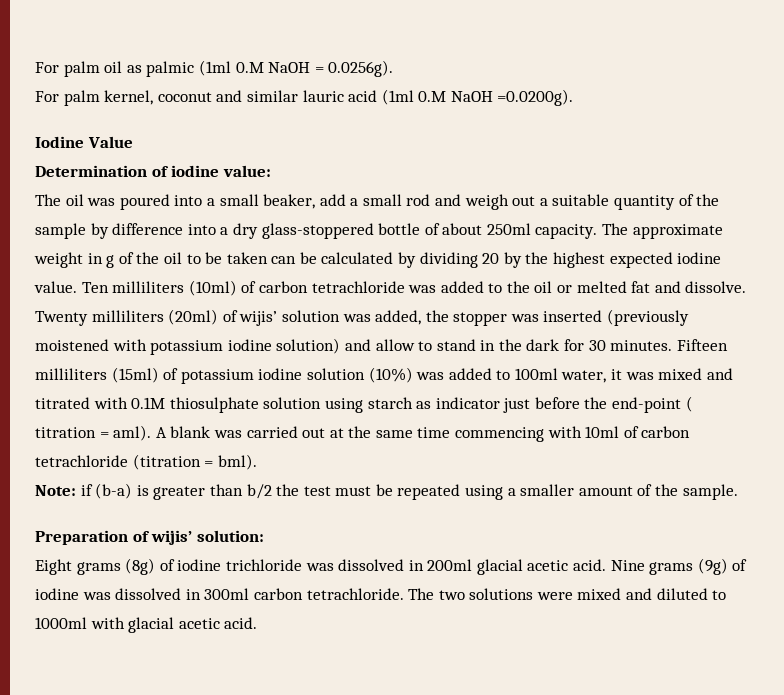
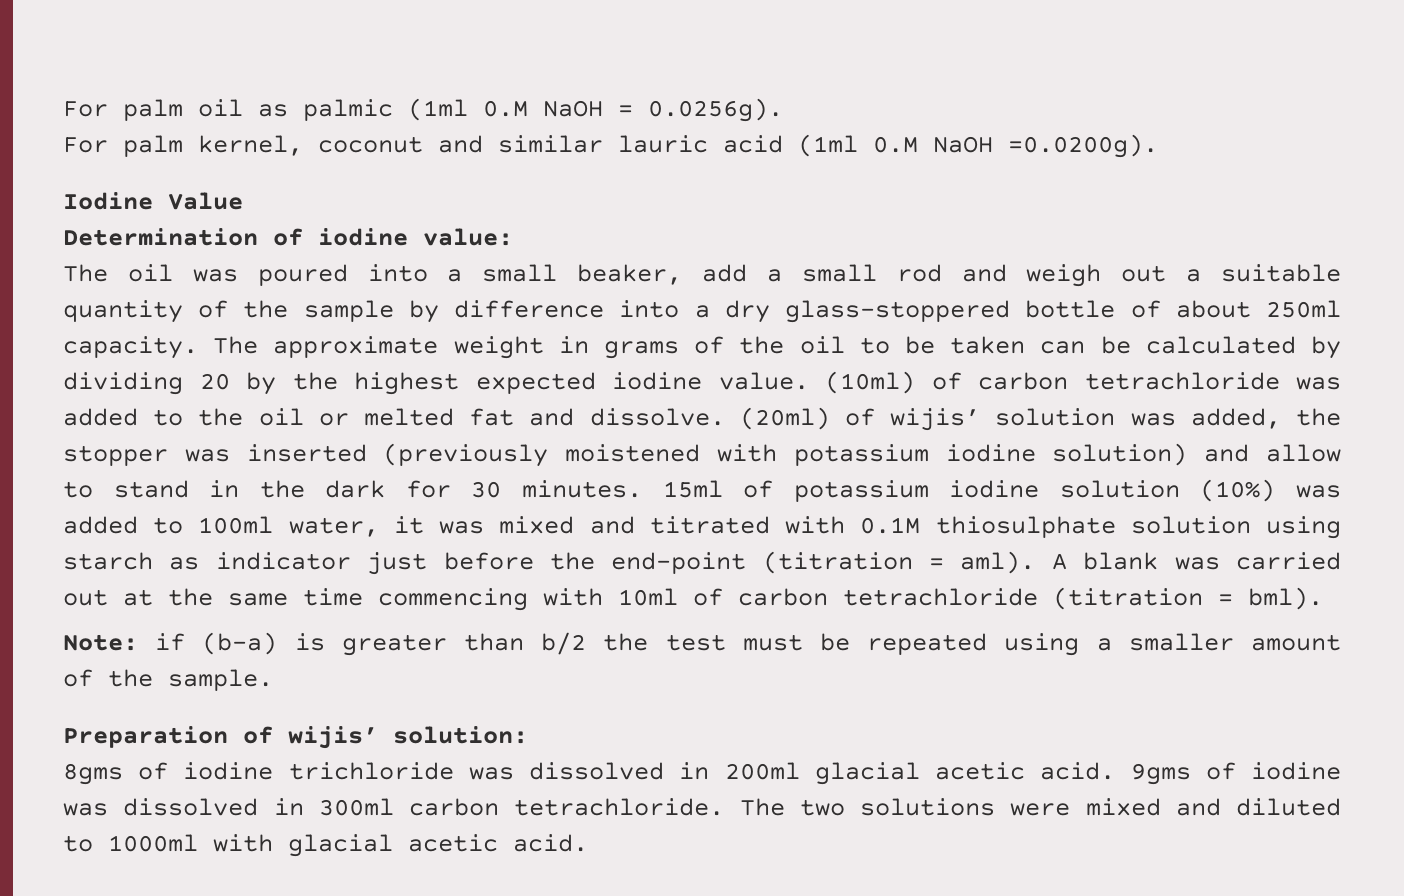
- The approximate weight in g of the oil to be taken can be calculated by dividing 20 by the highest expected iodine value.
+ The approximate weight in grams of the oil to be taken can be calculated by dividing 20 by the highest expected iodine value.
- Ten milliliters (10ml) of carbon tetrachloride was added to the oil or melted fat and dissolve.
+ (10ml) of carbon tetrachloride was added to the oil or melted fat and dissolve.
- Twenty milliliters (20ml) of wijis’ solution was added, the stopper was inserted (previously moistened with potassium iodine solution) and allow to stand in the dark for 30 minutes.
+ (20ml) of wijis’ solution was added, the stopper was inserted (previously moistened with potassium iodine solution) and allow to stand in the dark for 30 minutes.
- Fifteen milliliters (15ml) of potassium iodine solution (10%) was added to 100ml water, it was mixed and titrated with 0.1M thiosulphate solution using starch as indicator just before the end-point ( titration = aml).
+ 15ml of potassium iodine solution (10%) was added to 100ml water, it was mixed and titrated with 0.1M thiosulphate solution using starch as indicator just before the end-point (titration = aml).
- Eight grams (8g) of iodine trichloride was dissolved in 200ml glacial acetic acid.
+ 8gms of iodine trichloride was dissolved in 200ml glacial acetic acid.
- Nine grams (9g) of iodine was dissolved in 300ml carbon tetrachloride.
+ 9gms of iodine was dissolved in 300ml carbon tetrachloride.

